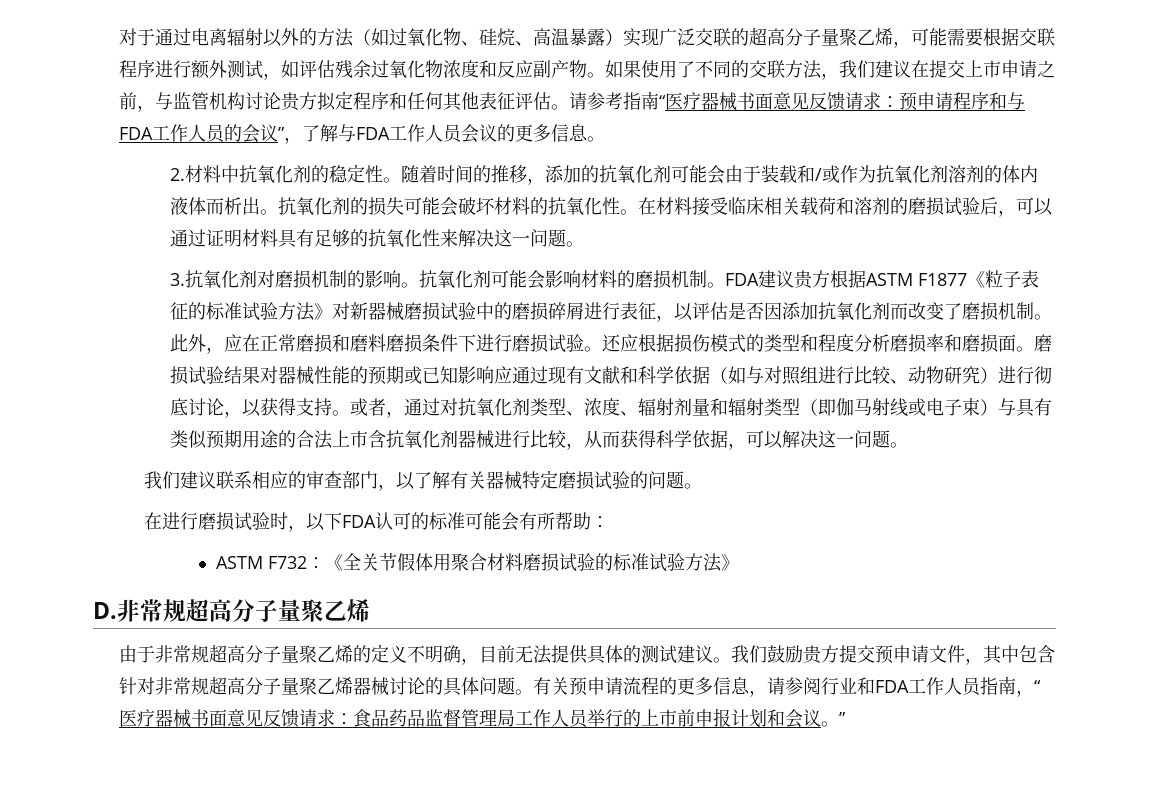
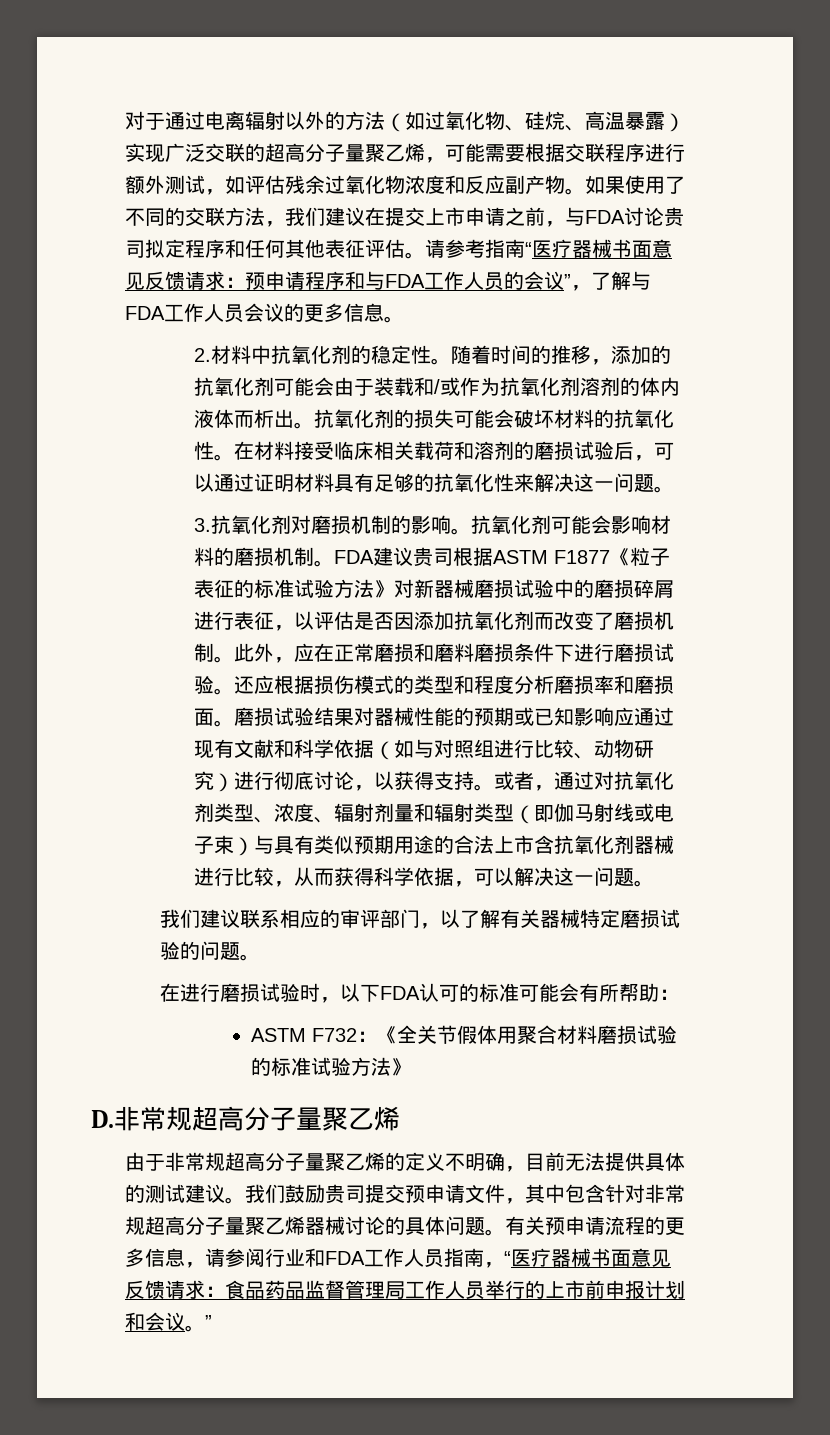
- 如果使用了不同的交联方法，我们建议在提交上市申请之前，与监管机构讨论贵方拟定程序和任何其他表征评估。
+ 如果使用了不同的交联方法，我们建议在提交上市申请之前，与FDA讨论贵司拟定程序和任何其他表征评估。
- FDA建议贵方根据ASTM F1877《粒子表征的标准试验方法》对新器械磨损试验中的磨损碎屑进行表征，以评估是否因添加抗氧化剂而改变了磨损机制。
+ FDA建议贵司根据ASTM F1877《粒子表征的标准试验方法》对新器械磨损试验中的磨损碎屑进行表征，以评估是否因添加抗氧化剂而改变了磨损机制。
- 我们建议联系相应的审查部门，以了解有关器械特定磨损试验的问题。
+ 我们建议联系相应的审评部门，以了解有关器械特定磨损试验的问题。
- 我们鼓励贵方提交预申请文件，其中包含针对非常规超高分子量聚乙烯器械讨论的具体问题。
+ 我们鼓励贵司提交预申请文件，其中包含针对非常规超高分子量聚乙烯器械讨论的具体问题。

